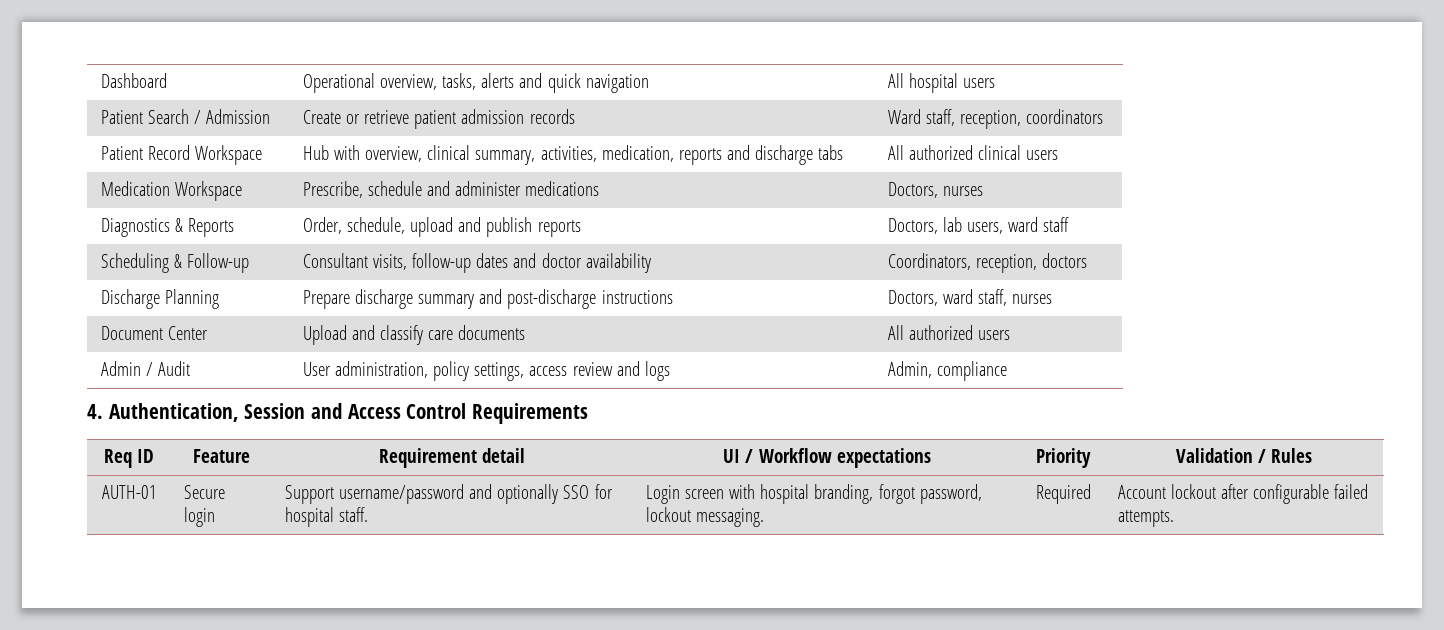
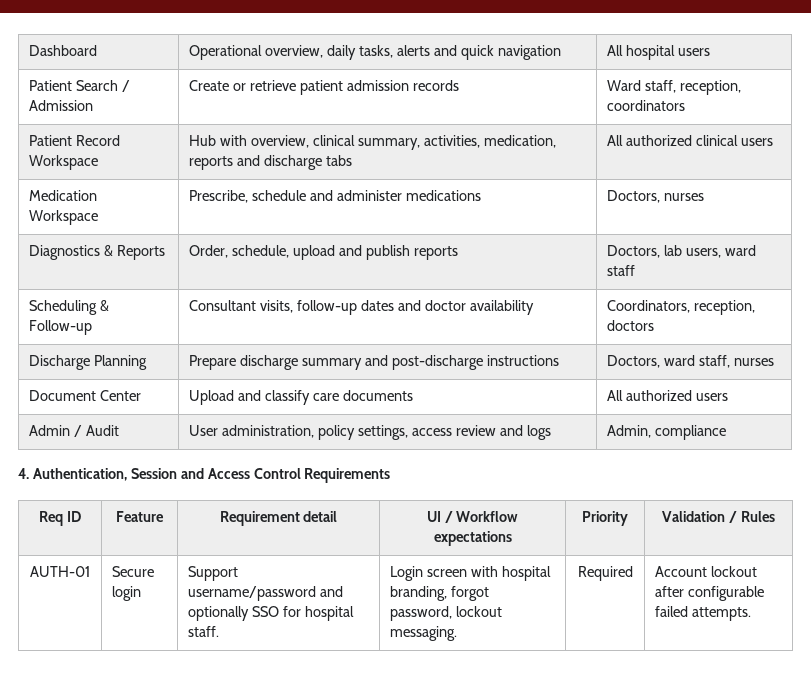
- Dashboard | Operational overview, tasks, alerts and quick navigation | All hospital users
+ Dashboard | Operational overview, daily tasks, alerts and quick navigation | All hospital users

